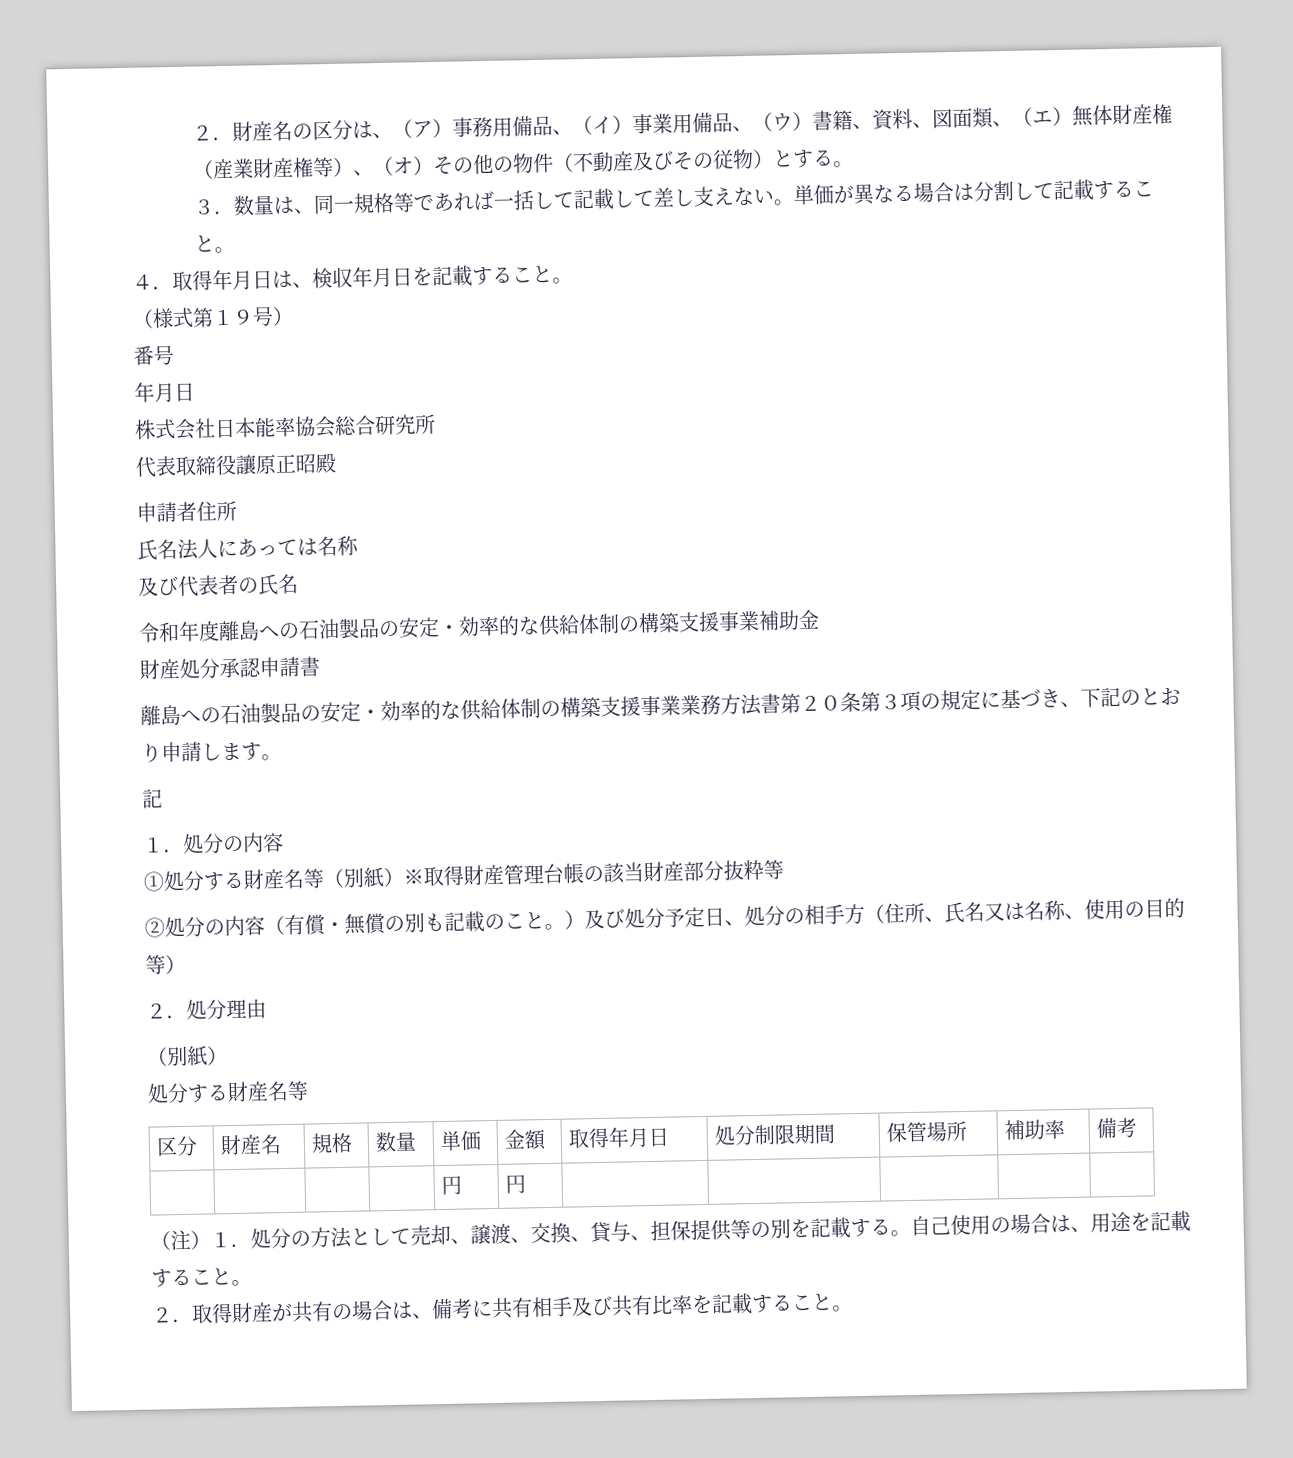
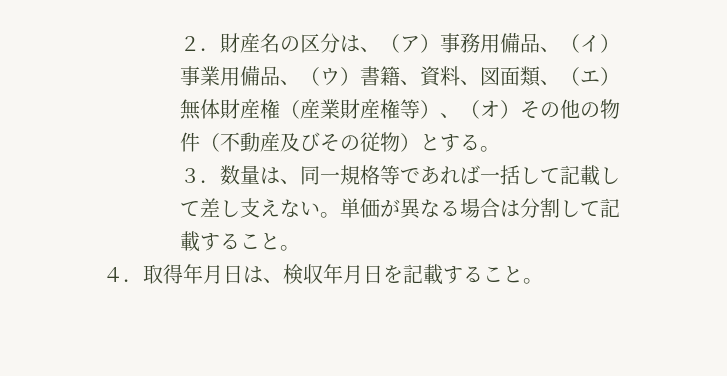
- （様式第１９号）
- 番号
- 年月日
- 株式会社日本能率協会総合研究所
- 代表取締役讓原正昭殿
- 申請者住所
- 氏名法人にあっては名称
- 及び代表者の氏名
- 令和年度離島への石油製品の安定・効率的な供給体制の構築支援事業補助金
- 財産処分承認申請書
- 離島への石油製品の安定・効率的な供給体制の構築支援事業業務方法書第２０条第３項の規定に基づき、下記のとおり申請します。
- 記
- １．処分の内容
- ①処分する財産名等（別紙）※取得財産管理台帳の該当財産部分抜粋等
- ②処分の内容（有償・無償の別も記載のこと。）及び処分予定日、処分の相手方（住所、氏名又は名称、使用の目的等）
- ２．処分理由
- （別紙）
- 処分する財産名等
- 区分 | 財産名 | 規格 | 数量 | 単価 | 金額 | 取得年月日 | 処分制限期間 | 保管場所 | 補助率 | 備考
- | | | | 円 | 円 | | | | |
- （注）１．処分の方法として売却、譲渡、交換、貸与、担保提供等の別を記載する。自己使用の場合は、用途を記載すること。
- ２．取得財産が共有の場合は、備考に共有相手及び共有比率を記載すること。

